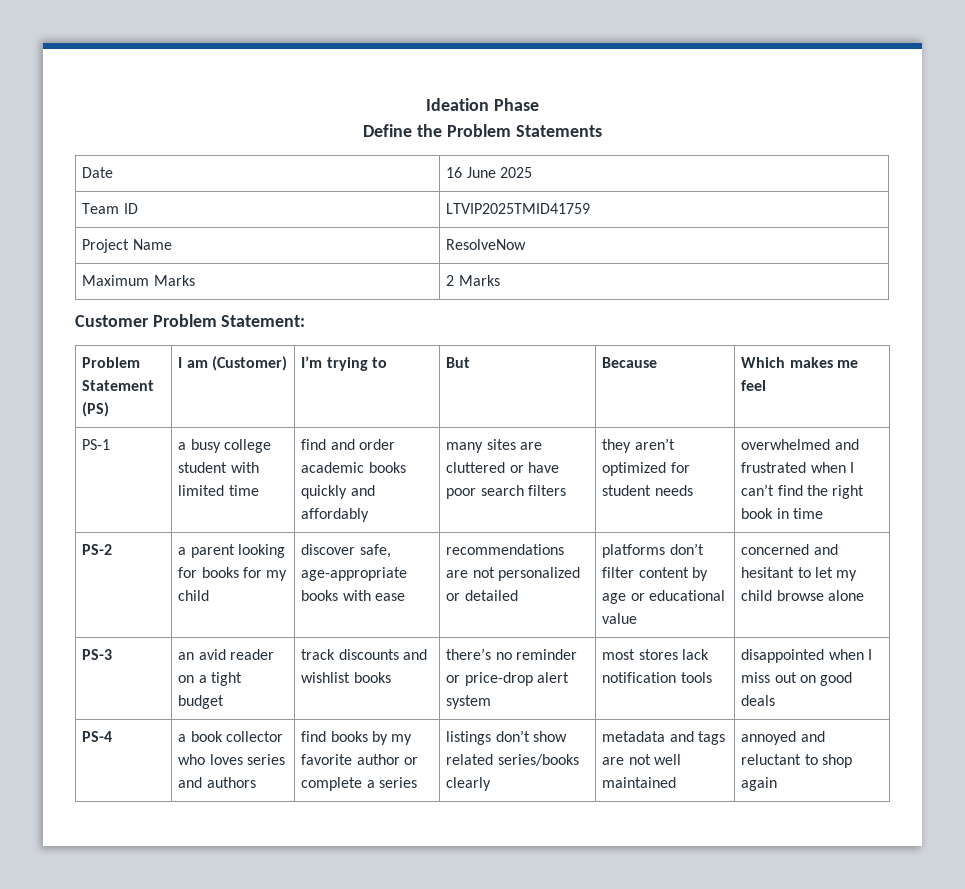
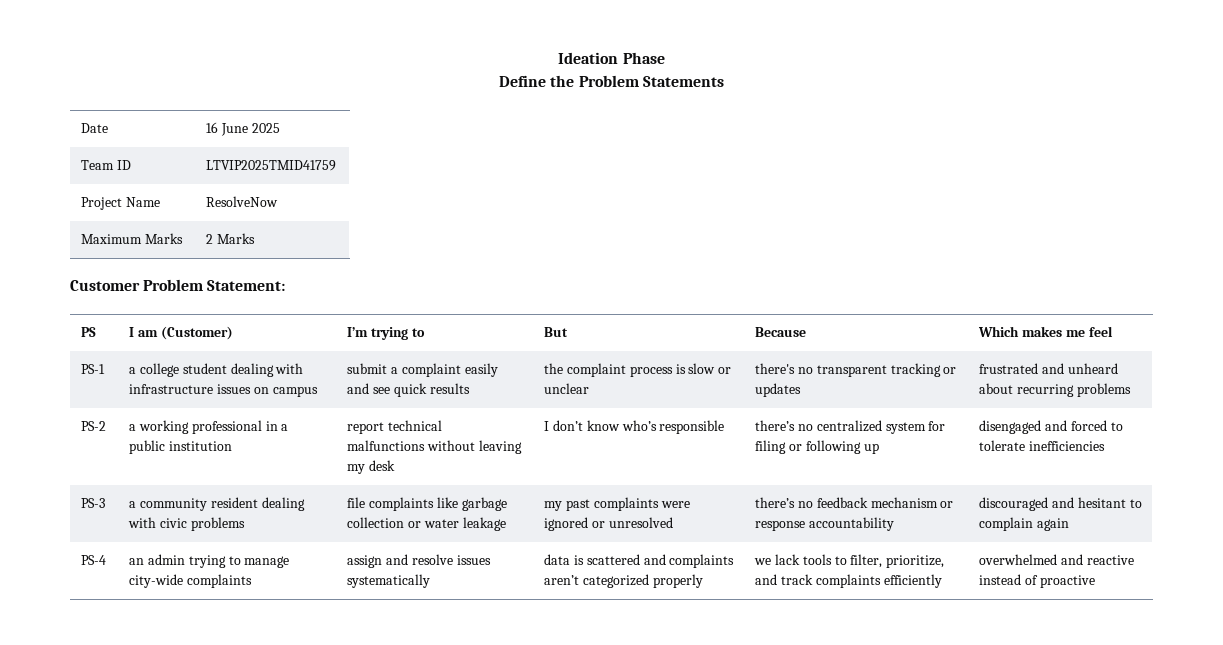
- Problem Statement (PS) | I am (Customer) | I’m trying to | But | Because | Which makes me feel
+ PS | I am (Customer) | I’m trying to | But | Because | Which makes me feel
- a busy college student with limited time | find and order academic books quickly and affordably | many sites are cluttered or have poor search filters | they aren’t optimized for student needs | overwhelmed and frustrated when I can’t find the right book in time
- PS-2 | a parent looking for books for my child | discover safe, age-appropriate books with ease | recommendations are not personalized or detailed | platforms don’t filter content by age or educational value | concerned and hesitant to let my child browse alone
- PS-3 | an avid reader on a tight budget | track discounts and wishlist books | there’s no reminder or price-drop alert system | most stores lack notification tools | disappointed when I miss out on good deals
- PS-4 | a book collector who loves series and authors | find books by my favorite author or complete a series | listings don’t show related series/books clearly | metadata and tags are not well maintained | annoyed and reluctant to shop again
+ a college student dealing with infrastructure issues on campus | submit a complaint easily and see quick results | the complaint process is slow or unclear | there's no transparent tracking or updates | frustrated and unheard about recurring problems
+ PS-2 | a working professional in a public institution | report technical malfunctions without leaving my desk | I don’t know who’s responsible | there’s no centralized system for filing or following up | disengaged and forced to tolerate inefficiencies
+ PS-3 | a community resident dealing with civic problems | file complaints like garbage collection or water leakage | my past complaints were ignored or unresolved | there’s no feedback mechanism or response accountability | discouraged and hesitant to complain again
+ PS-4 | an admin trying to manage city-wide complaints | assign and resolve issues systematically | data is scattered and complaints aren’t categorized properly | we lack tools to filter, prioritize, and track complaints efficiently | overwhelmed and reactive instead of proactive

